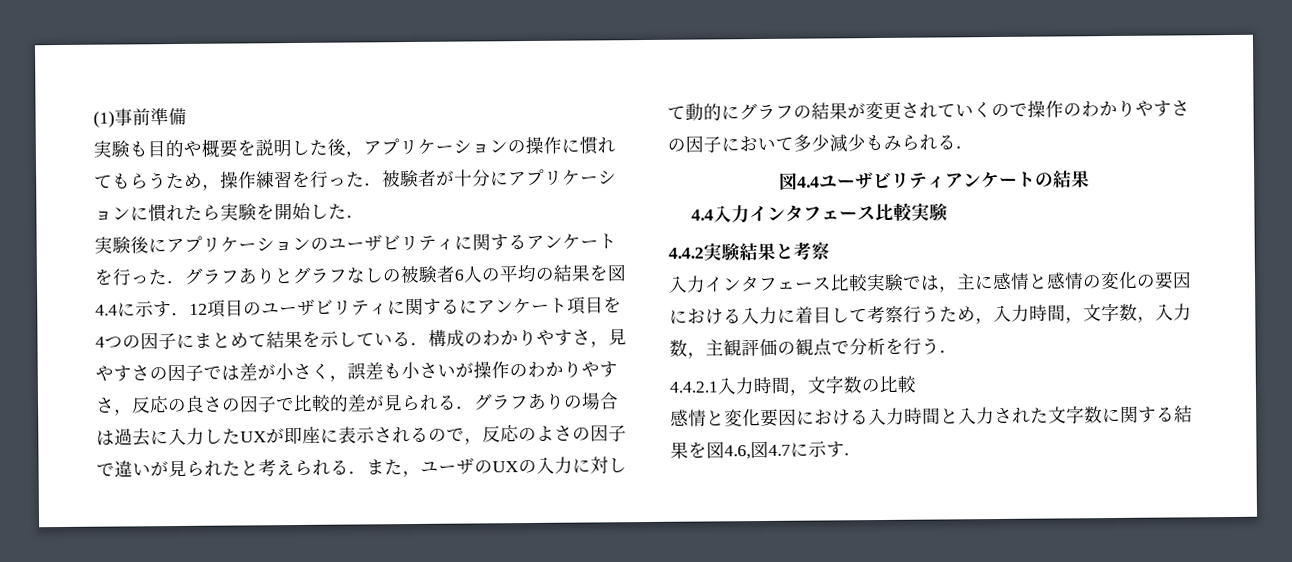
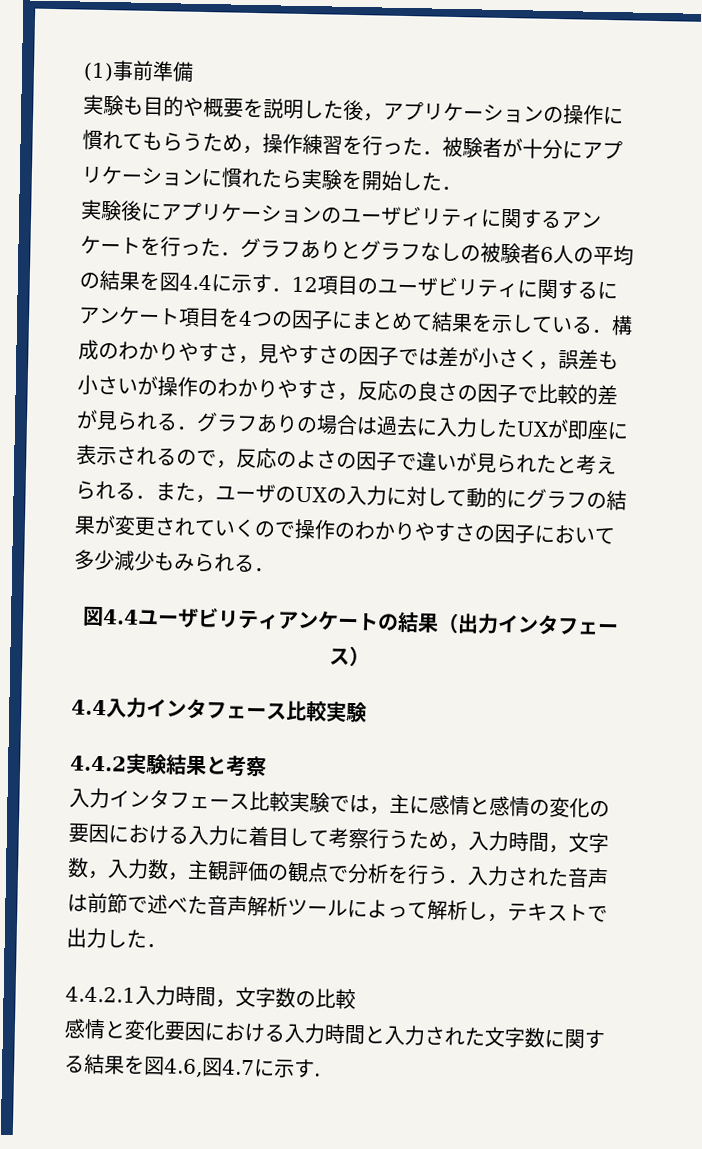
- 図4.4ユーザビリティアンケートの結果
+ 図4.4ユーザビリティアンケートの結果（出力インタフェース）
- 入力インタフェース比較実験では，主に感情と感情の変化の要因における入力に着目して考察行うため，入力時間，文字数，入力数，主観評価の観点で分析を行う．
+ 入力インタフェース比較実験では，主に感情と感情の変化の要因における入力に着目して考察行うため，入力時間，文字数，入力数，主観評価の観点で分析を行う．入力された音声は前節で述べた音声解析ツールによって解析し，テキストで出力した．

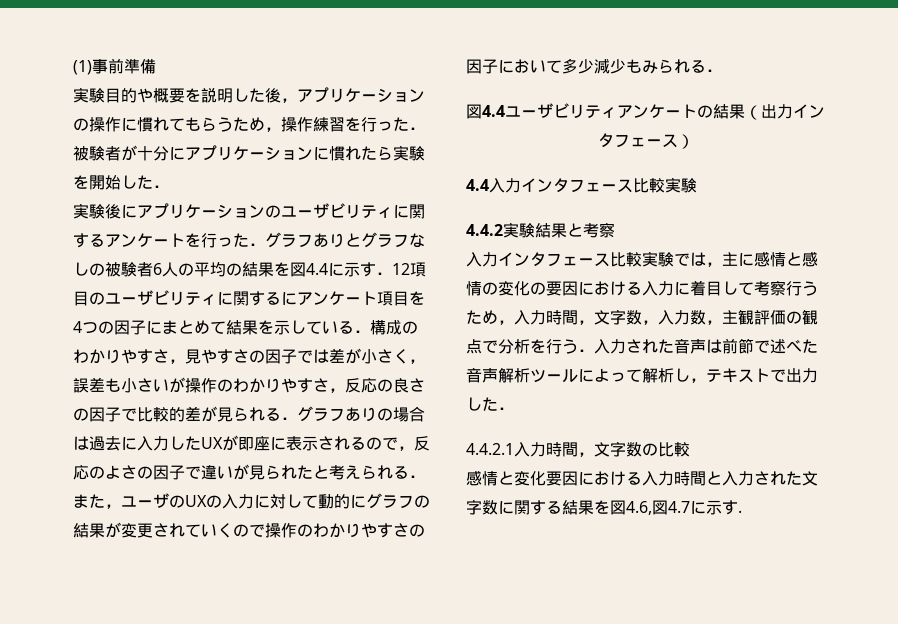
- 実験も目的や概要を説明した後，アプリケーションの操作に慣れてもらうため，操作練習を行った．被験者が十分にアプリケーションに慣れたら実験を開始した．
+ 実験目的や概要を説明した後，アプリケーションの操作に慣れてもらうため，操作練習を行った．被験者が十分にアプリケーションに慣れたら実験を開始した．

